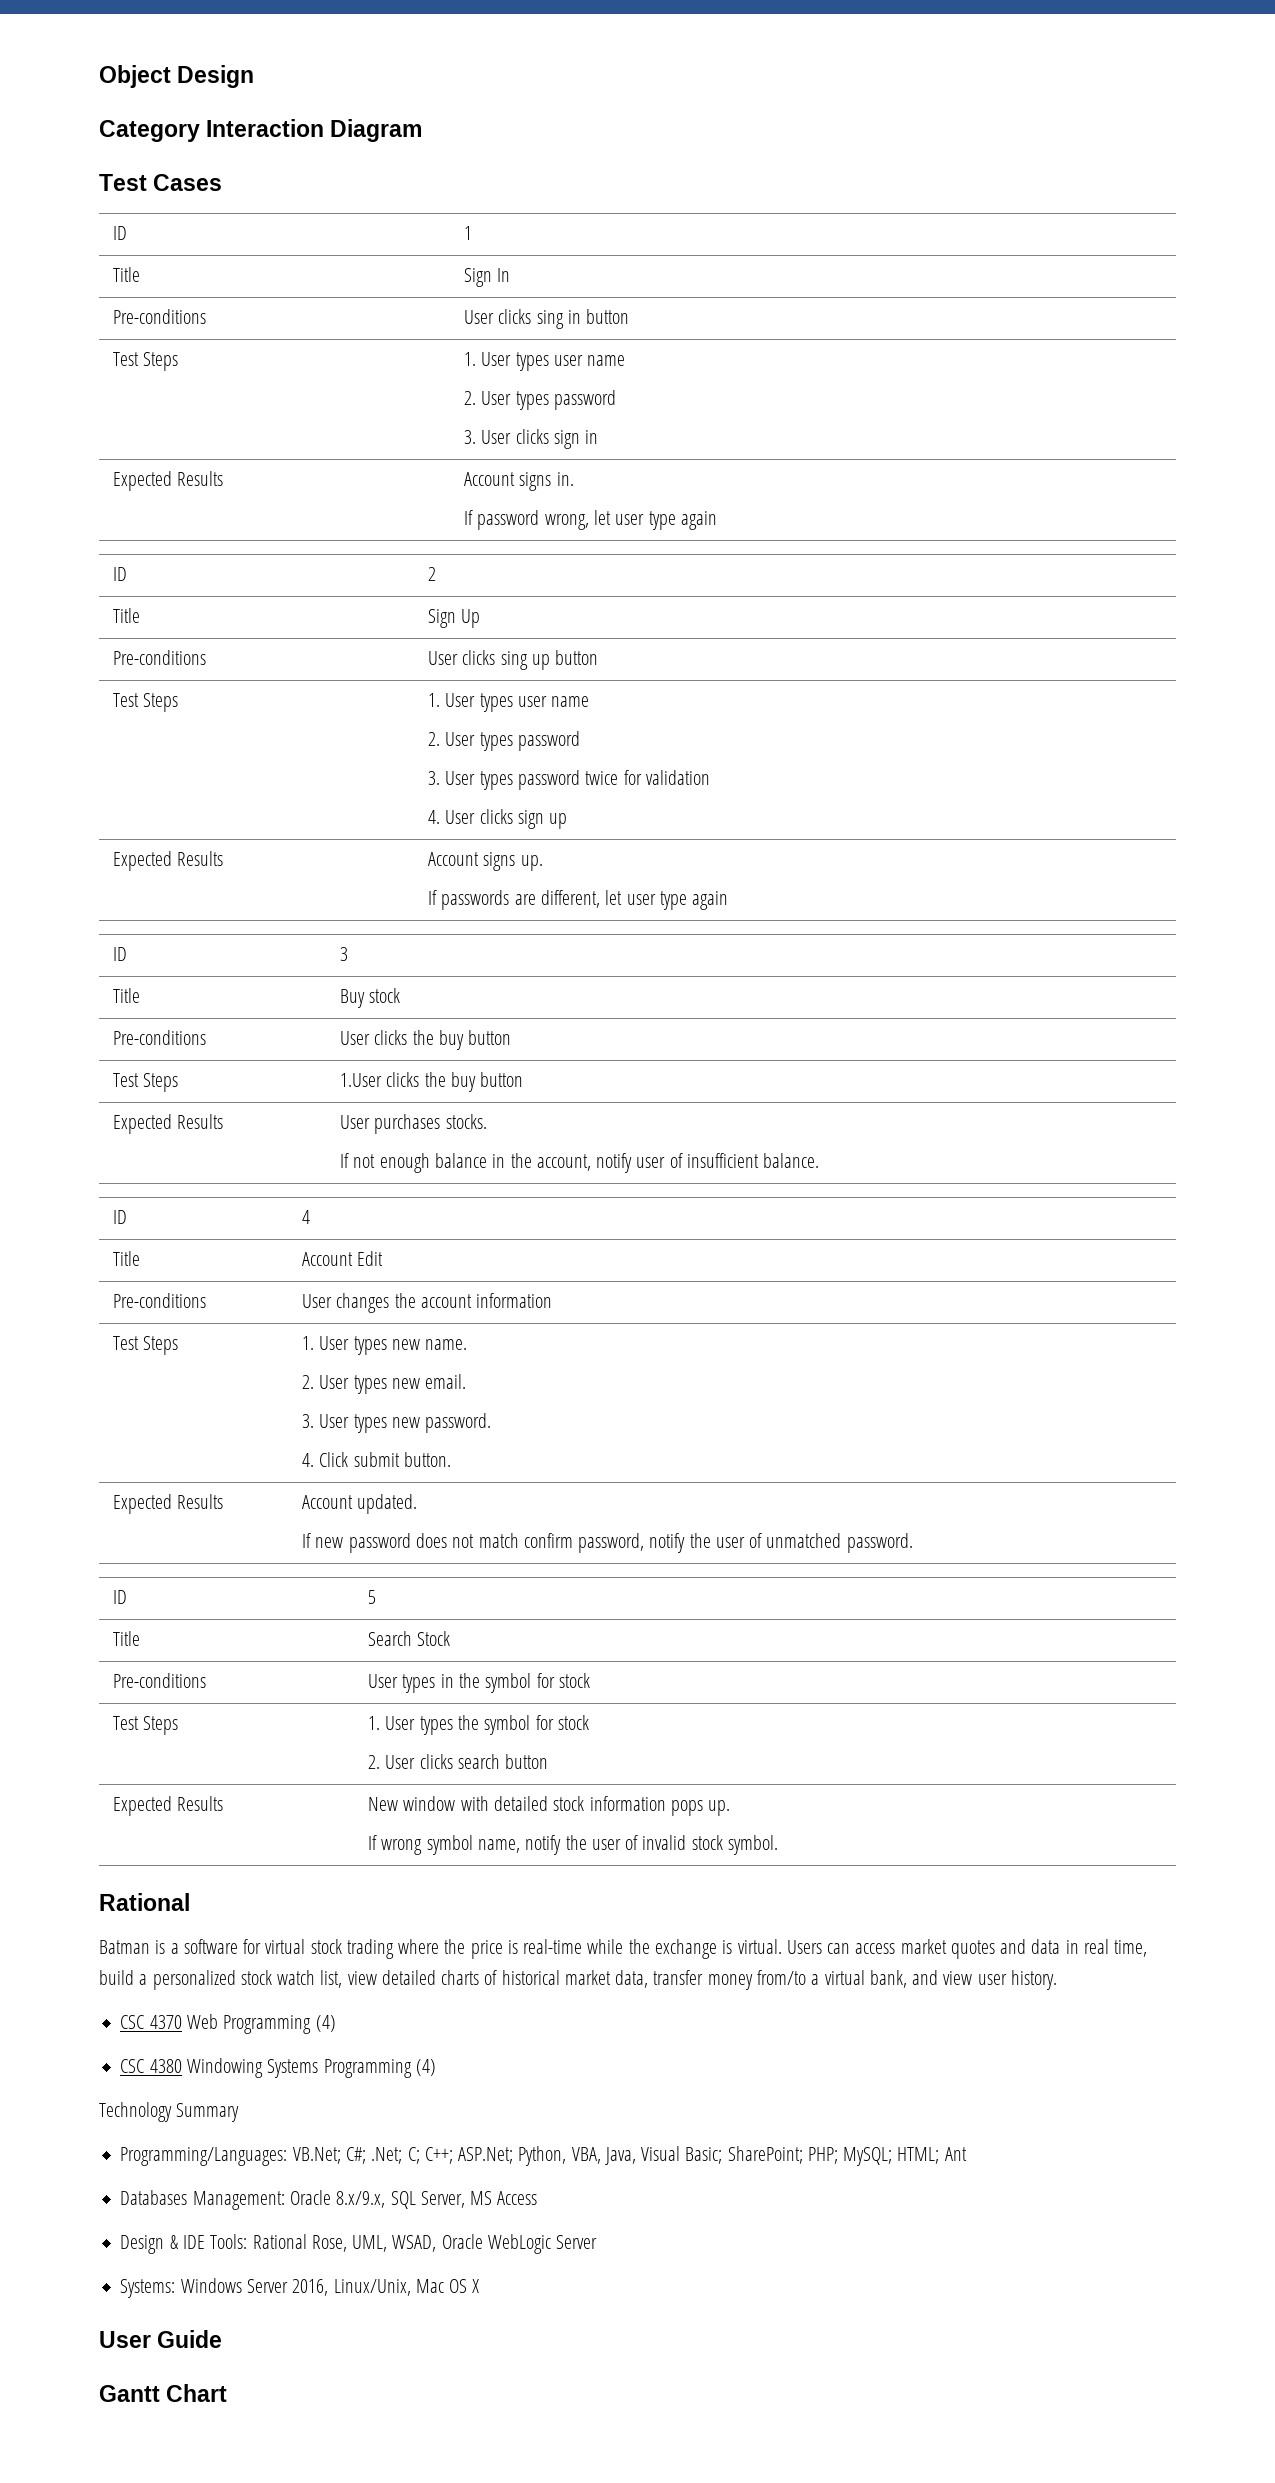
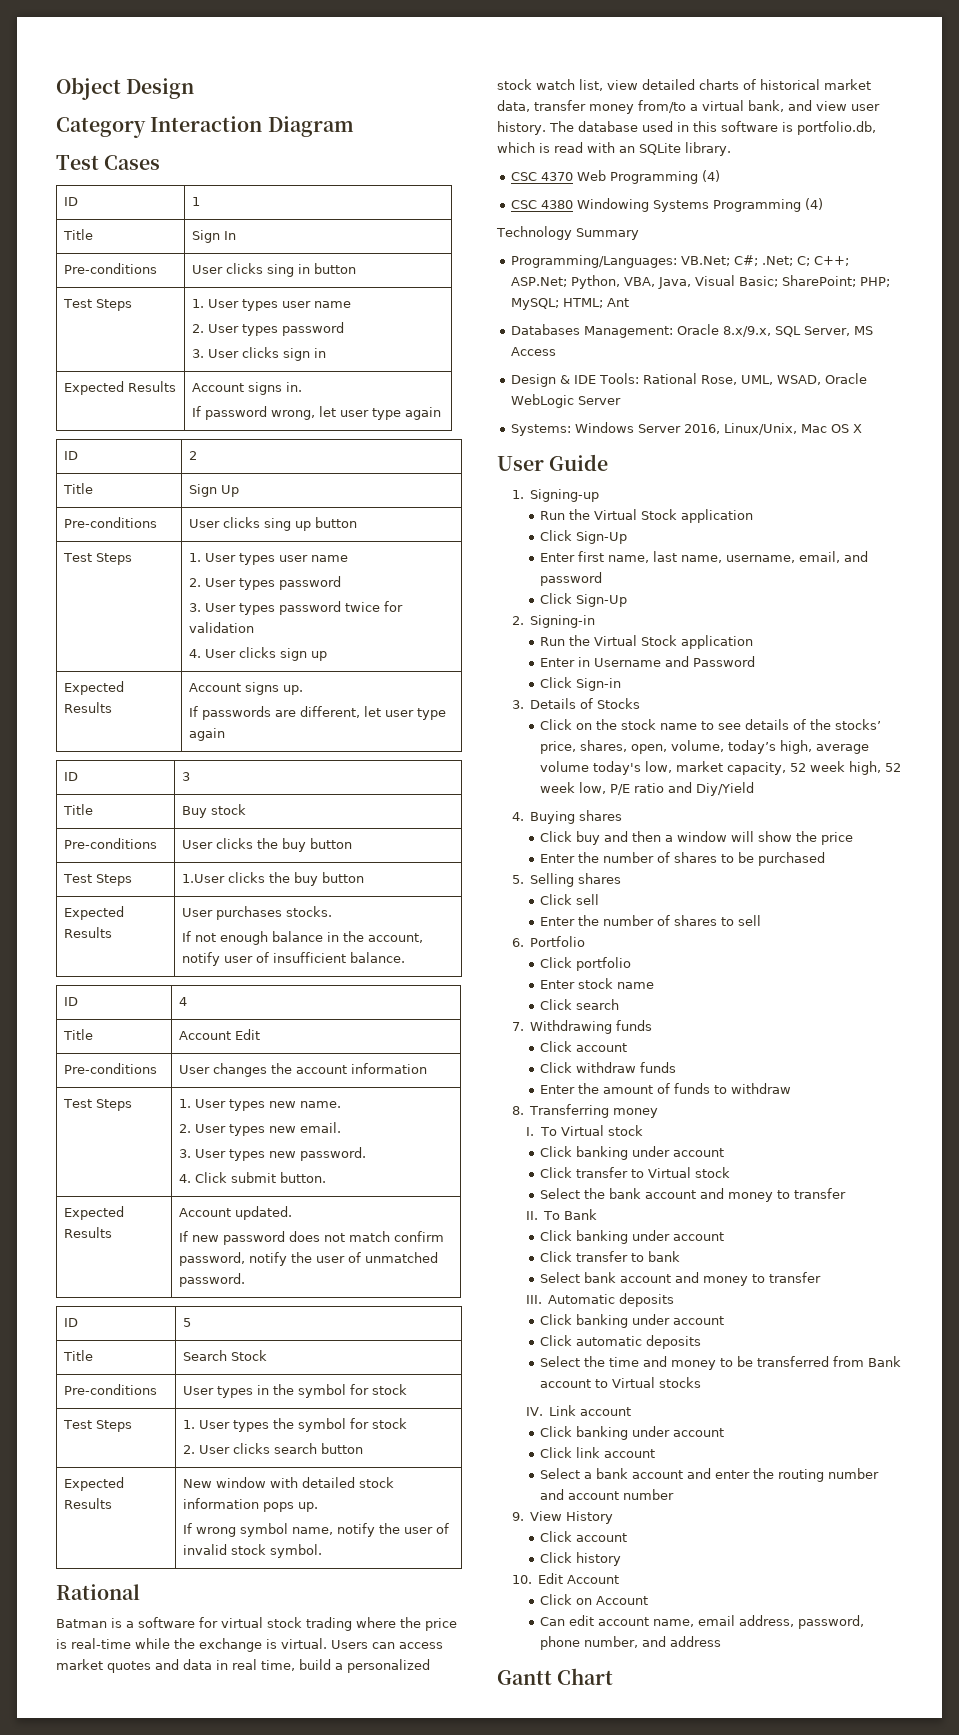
+ The database used in this software is portfolio.db, which is read with an SQLite library.
+ 1. Signing-up
+ Run the Virtual Stock application
+ Click Sign-Up
+ Enter first name, last name, username, email, and password
+ Click Sign-Up
+ 2. Signing-in
+ Run the Virtual Stock application
+ Enter in Username and Password
+ Click Sign-in
+ 3. Details of Stocks
+ Click on the stock name to see details of the stocks’ price, shares, open, volume, today’s high, average volume today's low, market capacity, 52 week high, 52 week low, P/E ratio and Diy/Yield
+ 4. Buying shares
+ Click buy and then a window will show the price
+ Enter the number of shares to be purchased
+ 5. Selling shares
+ Click sell
+ Enter the number of shares to sell
+ 6. Portfolio
+ Click portfolio
+ Enter stock name
+ Click search
+ 7. Withdrawing funds
+ Click account
+ Click withdraw funds
+ Enter the amount of funds to withdraw
+ 8. Transferring money
+ I. To Virtual stock
+ Click banking under account
+ Click transfer to Virtual stock
+ Select the bank account and money to transfer
+ II. To Bank
+ Click banking under account
+ Click transfer to bank
+ Select bank account and money to transfer
+ III. Automatic deposits
+ Click banking under account
+ Click automatic deposits
+ Select the time and money to be transferred from Bank account to Virtual stocks
+ IV. Link account
+ Click banking under account
+ Click link account
+ Select a bank account and enter the routing number and account number
+ 9. View History
+ Click account
+ Click history
+ 10. Edit Account
+ Click on Account
+ Can edit account name, email address, password, phone number, and address

